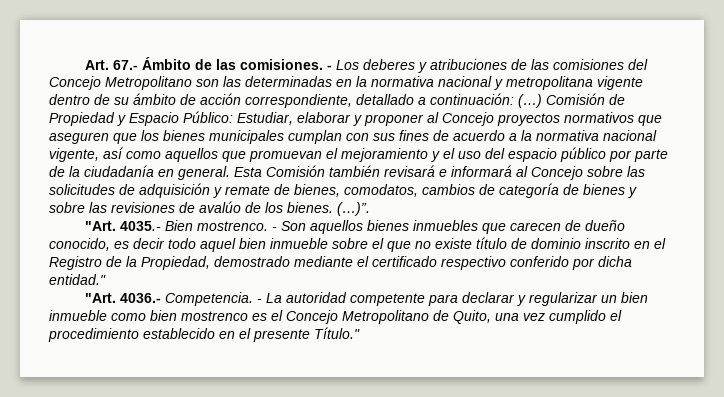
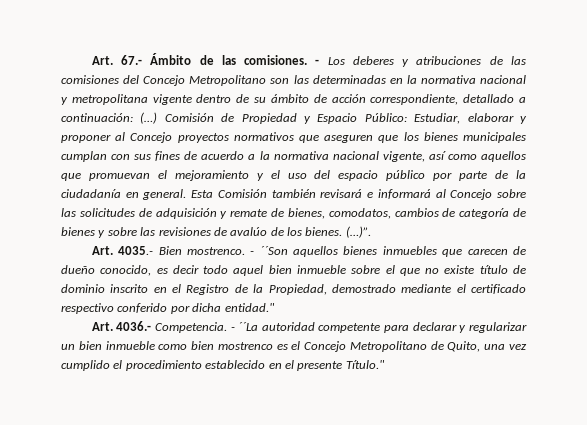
- "Art. 4035.- Bien mostrenco.
+ Art. 4035.- Bien mostrenco.
- - Son aquellos bienes inmuebles que carecen de dueño conocido, es decir todo aquel bien inmueble sobre el que no existe título de dominio inscrito en el Registro de la Propiedad, demostrado mediante el certificado respectivo conferido por dicha entidad."
+ - ´´Son aquellos bienes inmuebles que carecen de dueño conocido, es decir todo aquel bien inmueble sobre el que no existe título de dominio inscrito en el Registro de la Propiedad, demostrado mediante el certificado respectivo conferido por dicha entidad."
- "Art. 4036.- Competencia.
+ Art. 4036.- Competencia.
- - La autoridad competente para declarar y regularizar un bien inmueble como bien mostrenco es el Concejo Metropolitano de Quito, una vez cumplido el procedimiento establecido en el presente Título."
+ - ´´La autoridad competente para declarar y regularizar un bien inmueble como bien mostrenco es el Concejo Metropolitano de Quito, una vez cumplido el procedimiento establecido en el presente Título."

